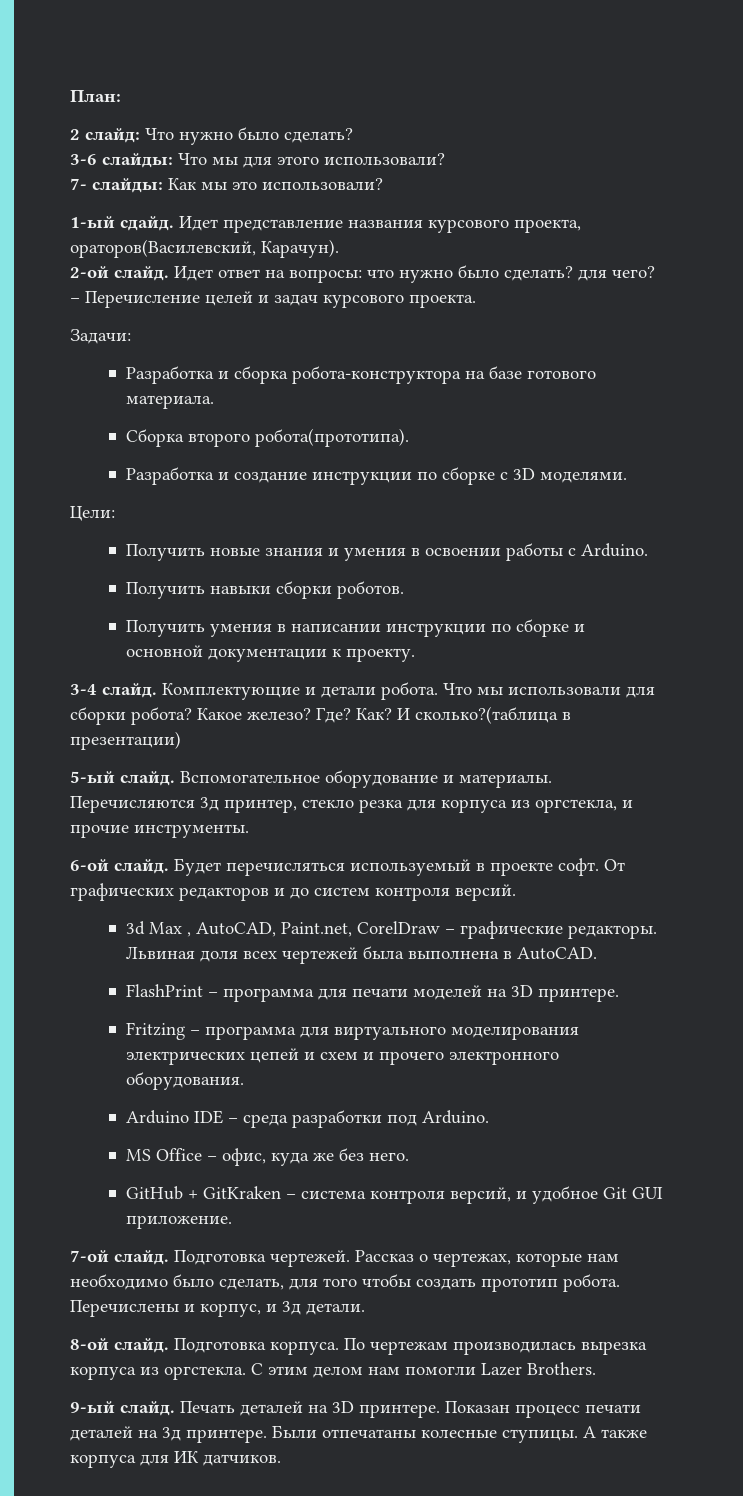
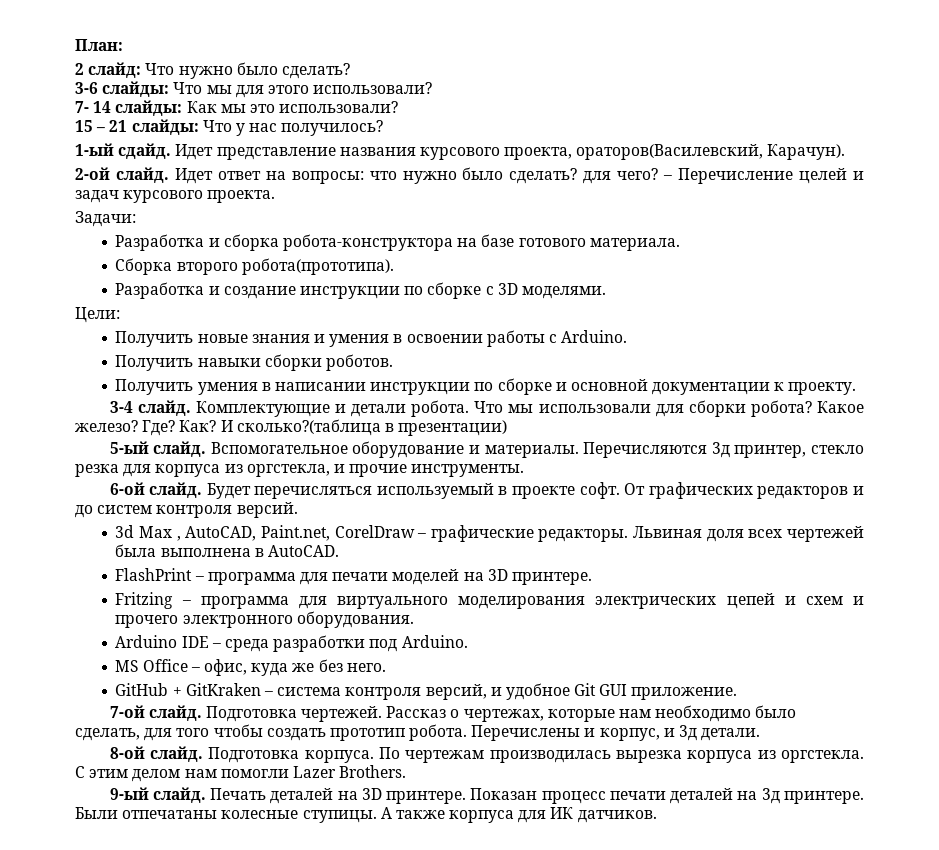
- 7- слайды: Как мы это использовали?
+ 7- 14 слайды: Как мы это использовали?
+ 15 – 21 слайды: Что у нас получилось?

